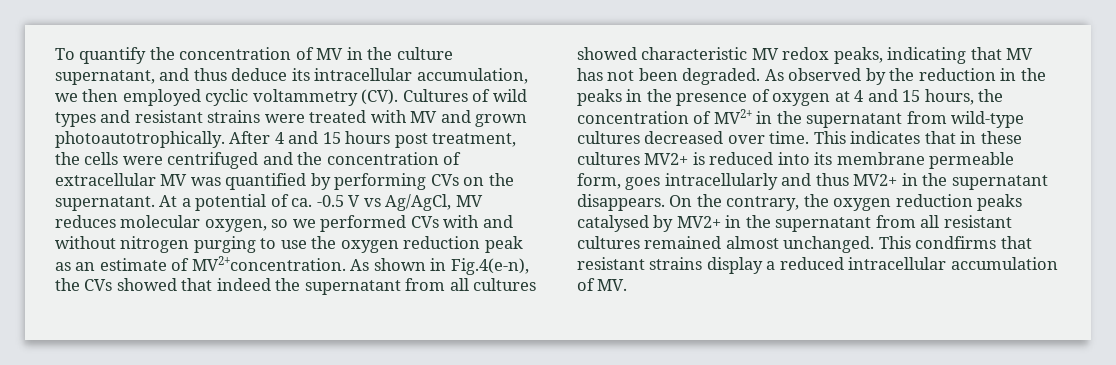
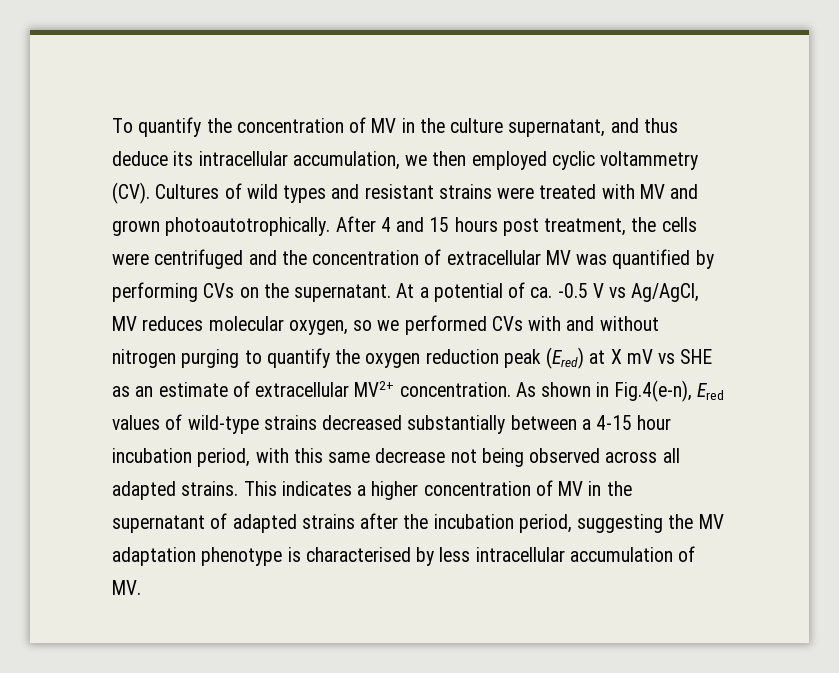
- At a potential of ca. -0.5 V vs Ag/AgCl, MV reduces molecular oxygen, so we performed CVs with and without nitrogen purging to use the oxygen reduction peak as an estimate of MV2+concentration.
+ At a potential of ca. -0.5 V vs Ag/AgCl, MV reduces molecular oxygen, so we performed CVs with and without nitrogen purging to quantify the oxygen reduction peak (Ered) at X mV vs SHE as an estimate of extracellular MV2+ concentration.
- As shown in Fig.4(e-n), the CVs showed that indeed the supernatant from all cultures showed characteristic MV redox peaks, indicating that MV has not been degraded. As observed by the reduction in the peaks in the presence of oxygen at 4 and 15 hours, the concentration of MV2+ in the supernatant from wild-type cultures decreased over time. This indicates that in these cultures MV2+ is reduced into its membrane permeable form, goes intracellularly and thus MV2+ in the supernatant disappears. On the contrary, the oxygen reduction peaks catalysed by MV2+ in the supernatant from all resistant cultures remained almost unchanged. This condfirms that resistant strains display a reduced intracellular accumulation of MV.
+ As shown in Fig.4(e-n), Ered values of wild-type strains decreased substantially between a 4-15 hour incubation period, with this same decrease not being observed across all adapted strains. This indicates a higher concentration of MV in the supernatant of adapted strains after the incubation period, suggesting the MV adaptation phenotype is characterised by less intracellular accumulation of MV.

